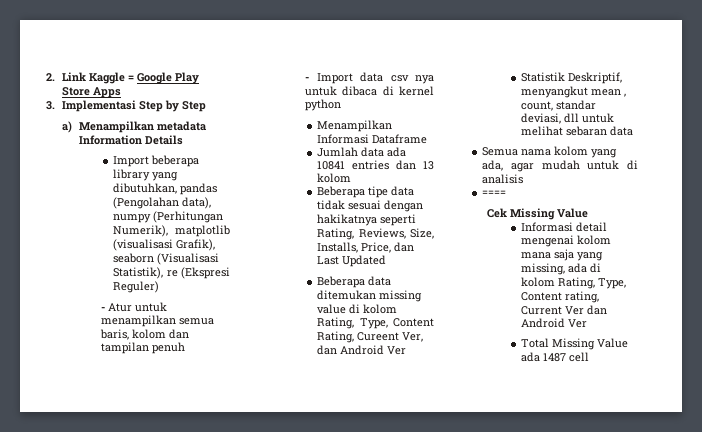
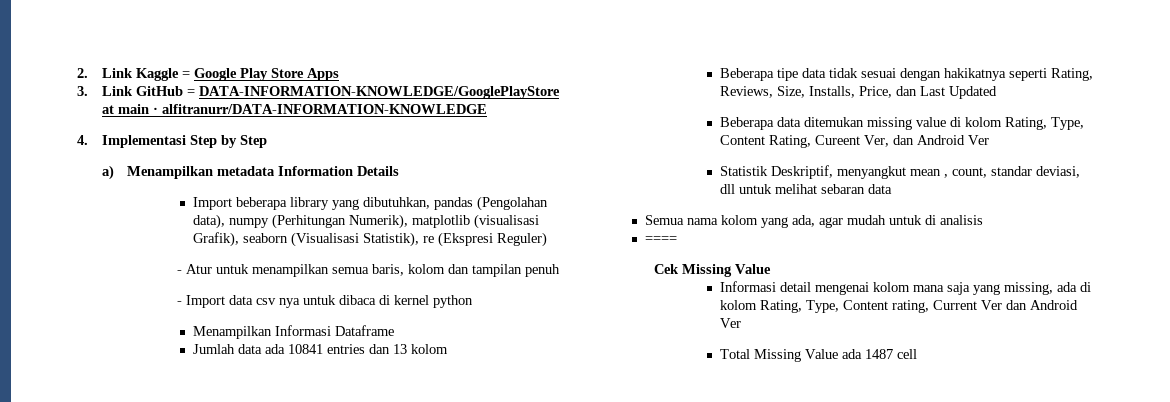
- 3. Implementasi Step by Step
+ 3. Link GitHub = DATA-INFORMATION-KNOWLEDGE/GooglePlayStore at main · alfitranurr/DATA-INFORMATION-KNOWLEDGE
+ 4. Implementasi Step by Step

